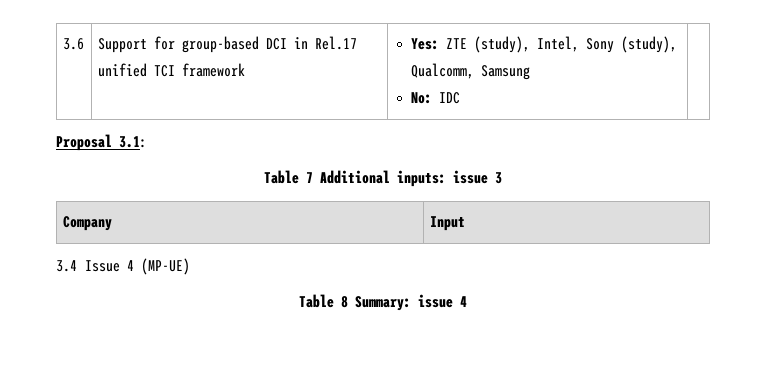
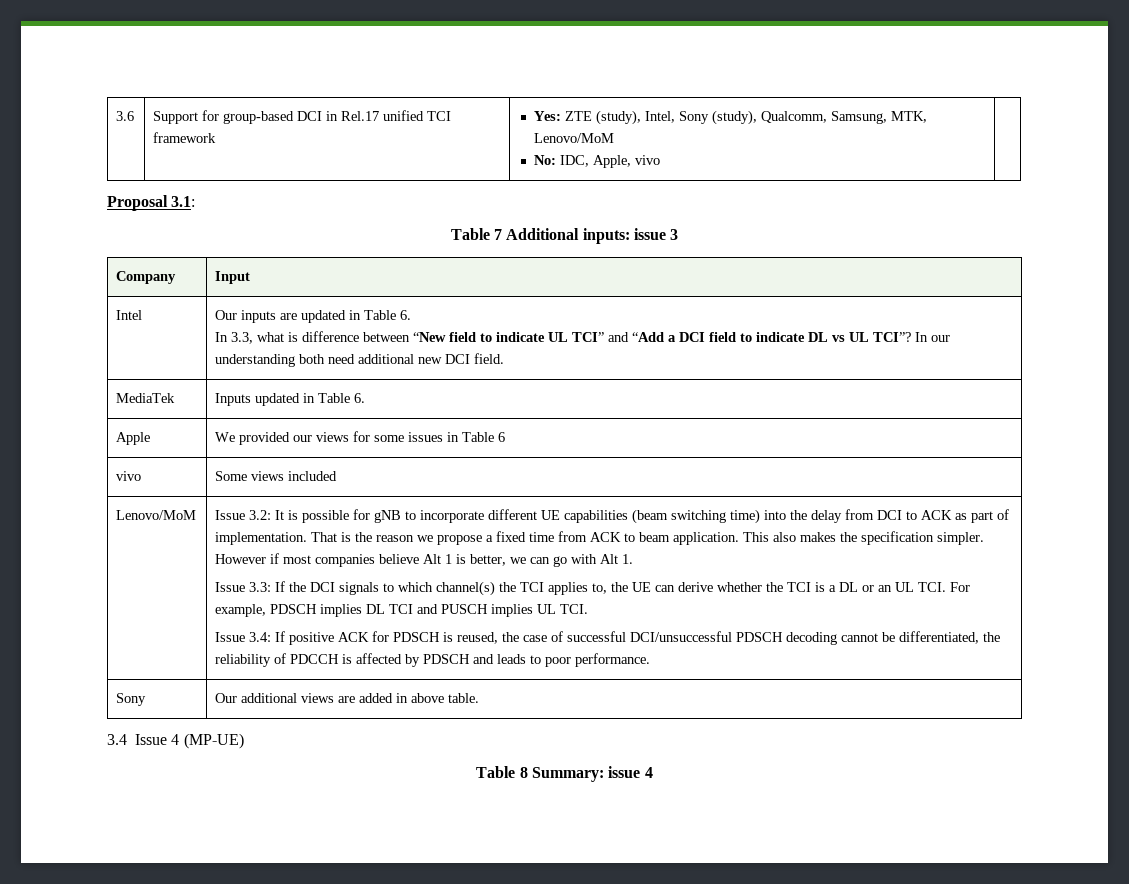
- 3.6 | Support for group-based DCI in Rel.17 unified TCI framework | Yes: ZTE (study), Intel, Sony (study), Qualcomm, Samsung
- No: IDC |
+ 3.6 | Support for group-based DCI in Rel.17 unified TCI framework | Yes: ZTE (study), Intel, Sony (study), Qualcomm, Samsung, MTK, Lenovo/MoM
+ No: IDC, Apple, vivo |
+ Intel | Our inputs are updated in Table 6.
+ In 3.3, what is difference between “New field to indicate UL TCI” and “Add a DCI field to indicate DL vs UL TCI”? In our understanding both need additional new DCI field.
+ MediaTek | Inputs updated in Table 6.
+ Apple | We provided our views for some issues in Table 6
+ vivo | Some views included
+ Lenovo/MoM | Issue 3.2: It is possible for gNB to incorporate different UE capabilities (beam switching time) into the delay from DCI to ACK as part of implementation. That is the reason we propose a fixed time from ACK to beam application. This also makes the specification simpler. However if most companies believe Alt 1 is better, we can go with Alt 1.
+ Issue 3.3: If the DCI signals to which channel(s) the TCI applies to, the UE can derive whether the TCI is a DL or an UL TCI. For example, PDSCH implies DL TCI and PUSCH implies UL TCI.
+ Issue 3.4: If positive ACK for PDSCH is reused, the case of successful DCI/unsuccessful PDSCH decoding cannot be differentiated, the reliability of PDCCH is affected by PDSCH and leads to poor performance.
+ Sony | Our additional views are added in above table.

